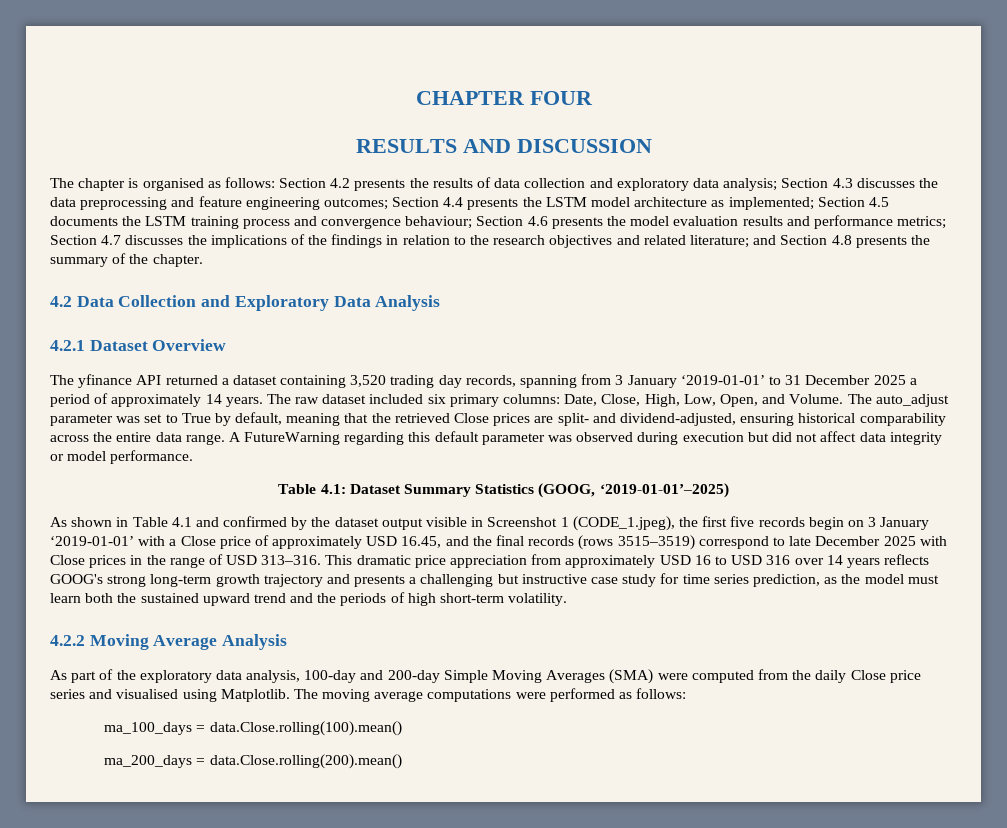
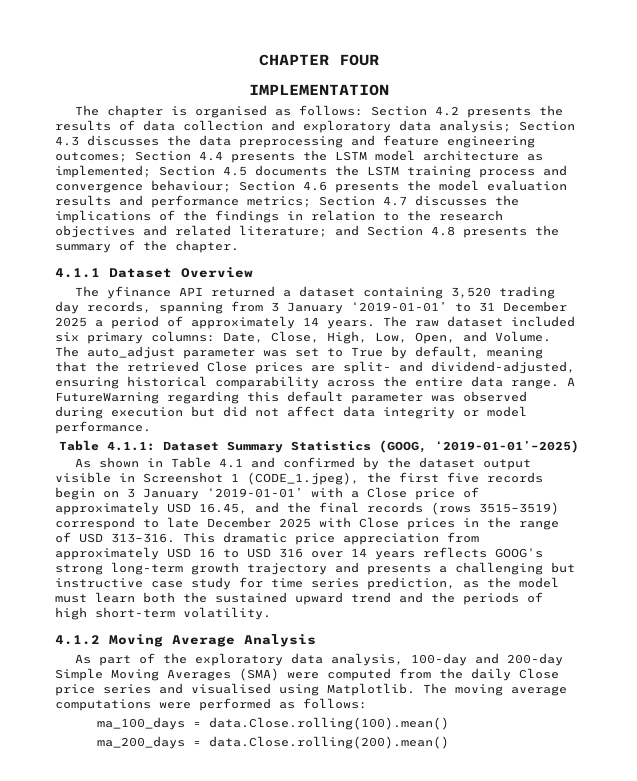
- RESULTS AND DISCUSSION
+ IMPLEMENTATION
- 4.2 Data Collection and Exploratory Data Analysis
- 4.2.1 Dataset Overview
+ 4.1.1 Dataset Overview
- Table 4.1: Dataset Summary Statistics (GOOG, ‘2019-01-01’–2025)
+ Table 4.1.1: Dataset Summary Statistics (GOOG, ‘2019-01-01’–2025)
- 4.2.2 Moving Average Analysis
+ 4.1.2 Moving Average Analysis

